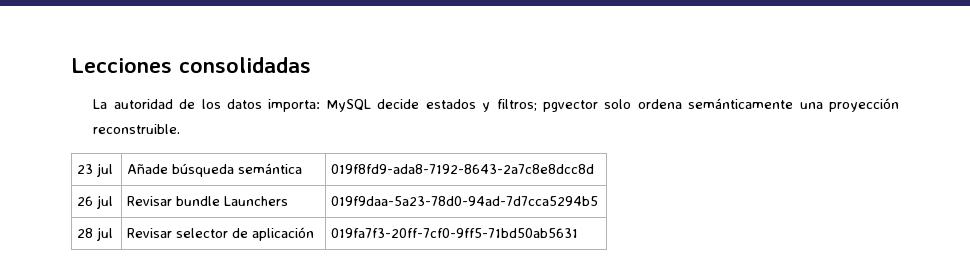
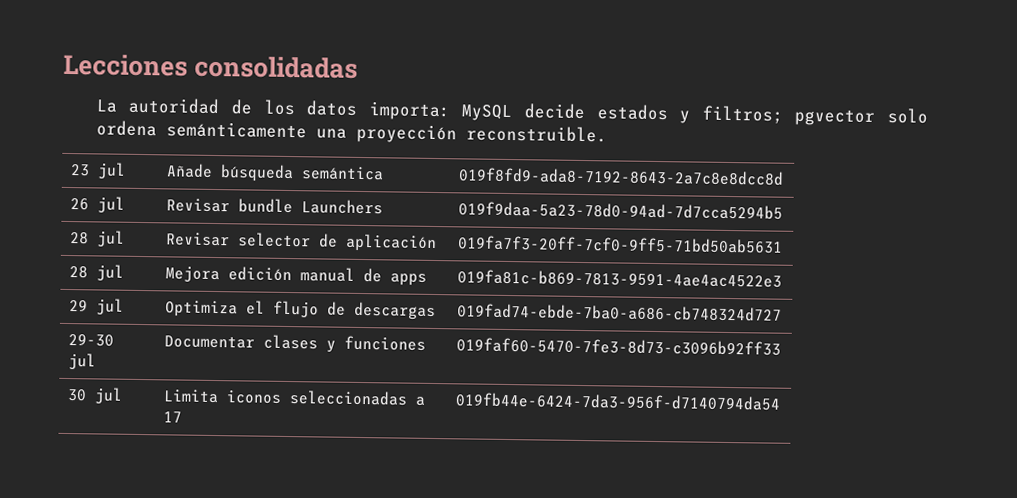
+ 28 jul | Mejora edición manual de apps | 019fa81c-b869-7813-9591-4ae4ac4522e3
+ 29 jul | Optimiza el flujo de descargas | 019fad74-ebde-7ba0-a686-cb748324d727
+ 29-30 jul | Documentar clases y funciones | 019faf60-5470-7fe3-8d73-c3096b92ff33
+ 30 jul | Limita iconos seleccionadas a 17 | 019fb44e-6424-7da3-956f-d7140794da54

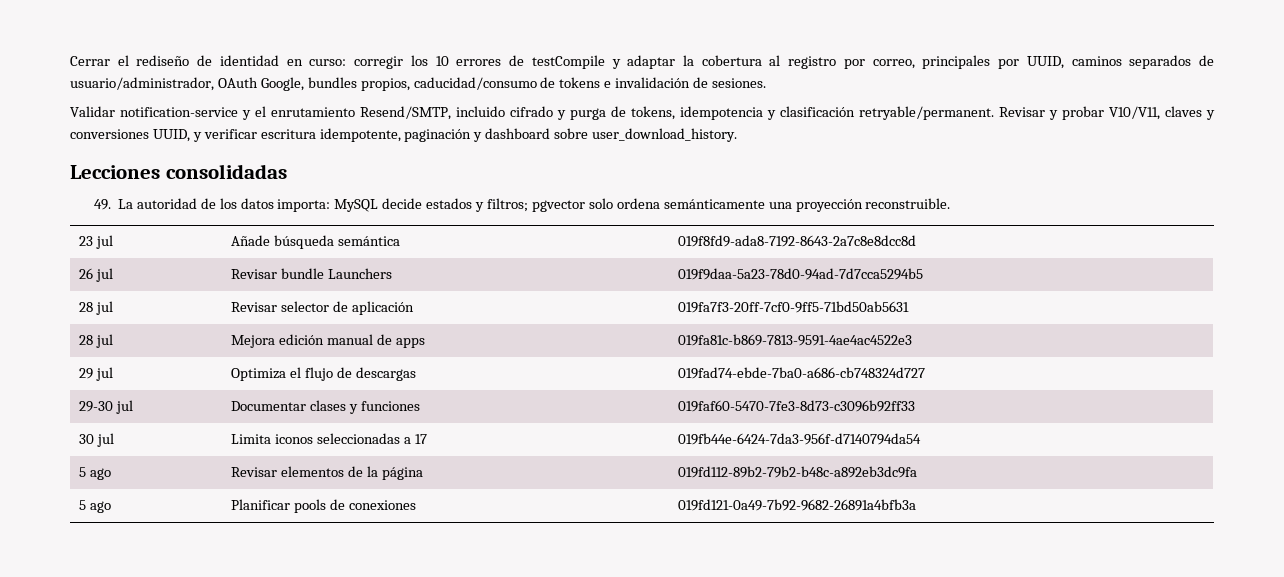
+ Cerrar el rediseño de identidad en curso: corregir los 10 errores de testCompile y adaptar la cobertura al registro por correo, principales por UUID, caminos separados de usuario/administrador, OAuth Google, bundles propios, caducidad/consumo de tokens e invalidación de sesiones.
+ Validar notification-service y el enrutamiento Resend/SMTP, incluido cifrado y purga de tokens, idempotencia y clasificación retryable/permanent. Revisar y probar V10/V11, claves y conversiones UUID, y verificar escritura idempotente, paginación y dashboard sobre user_download_history.
- La autoridad de los datos importa: MySQL decide estados y filtros; pgvector solo ordena semánticamente una proyección reconstruible.
+ 49. La autoridad de los datos importa: MySQL decide estados y filtros; pgvector solo ordena semánticamente una proyección reconstruible.
+ 5 ago | Revisar elementos de la página | 019fd112-89b2-79b2-b48c-a892eb3dc9fa
+ 5 ago | Planificar pools de conexiones | 019fd121-0a49-7b92-9682-26891a4bfb3a

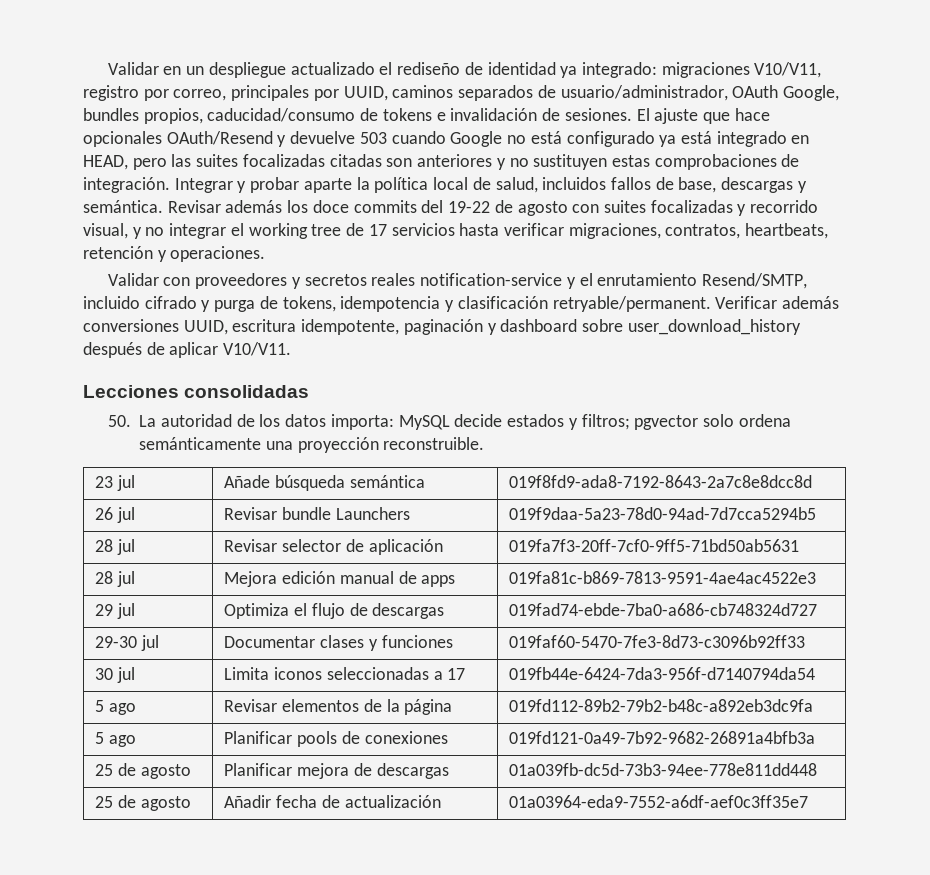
- Cerrar el rediseño de identidad en curso: corregir los 10 errores de testCompile y adaptar la cobertura al registro por correo, principales por UUID, caminos separados de usuario/administrador, OAuth Google, bundles propios, caducidad/consumo de tokens e invalidación de sesiones.
- Validar notification-service y el enrutamiento Resend/SMTP, incluido cifrado y purga de tokens, idempotencia y clasificación retryable/permanent.
+ Validar en un despliegue actualizado el rediseño de identidad ya integrado: migraciones V10/V11, registro por correo, principales por UUID, caminos separados de usuario/administrador, OAuth Google, bundles propios, caducidad/consumo de tokens e invalidación de sesiones. El ajuste que hace opcionales OAuth/Resend y devuelve 503 cuando Google no está configurado ya está integrado en HEAD, pero las suites focalizadas citadas son anteriores y no sustituyen estas comprobaciones de integración. Integrar y probar aparte la política local de salud, incluidos fallos de base, descargas y semántica. Revisar además los doce commits del 19-22 de agosto con suites focalizadas y recorrido visual, y no integrar el working tree de 17 servicios hasta verificar migraciones, contratos, heartbeats, retención y operaciones.
+ Validar con proveedores y secretos reales notification-service y el enrutamiento Resend/SMTP, incluido cifrado y purga de tokens, idempotencia y clasificación retryable/permanent.
- Revisar y probar V10/V11, claves y conversiones UUID, y verificar escritura idempotente, paginación y dashboard sobre user_download_history.
+ Verificar además conversiones UUID, escritura idempotente, paginación y dashboard sobre user_download_history después de aplicar V10/V11.
- 49. La autoridad de los datos importa: MySQL decide estados y filtros; pgvector solo ordena semánticamente una proyección reconstruible.
+ 50. La autoridad de los datos importa: MySQL decide estados y filtros; pgvector solo ordena semánticamente una proyección reconstruible.
+ 25 de agosto | Planificar mejora de descargas | 01a039fb-dc5d-73b3-94ee-778e811dd448
+ 25 de agosto | Añadir fecha de actualización | 01a03964-eda9-7552-a6df-aef0c3ff35e7

